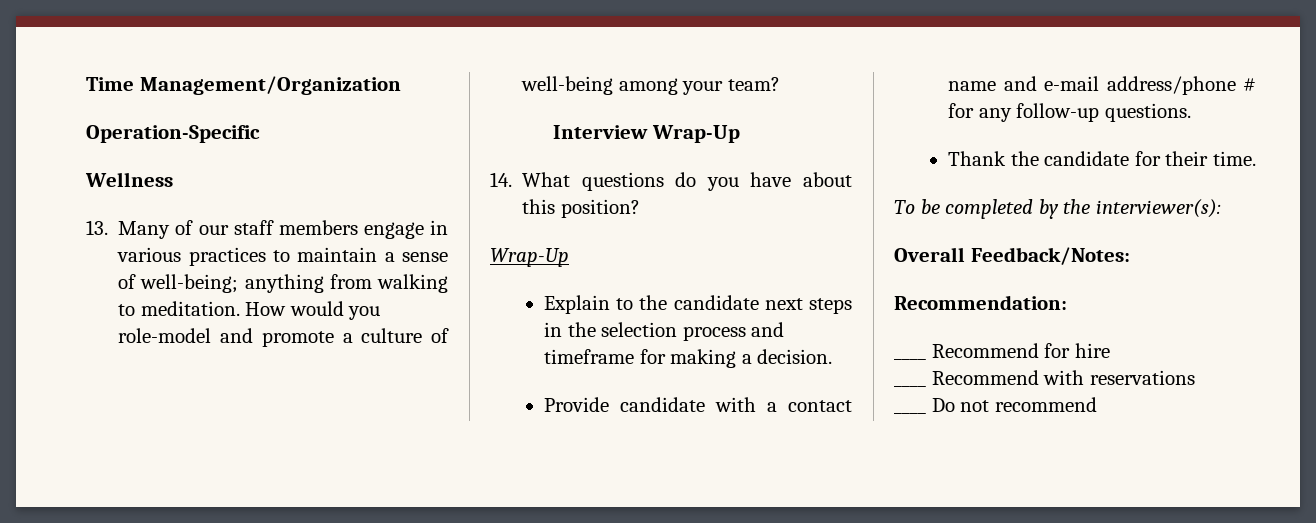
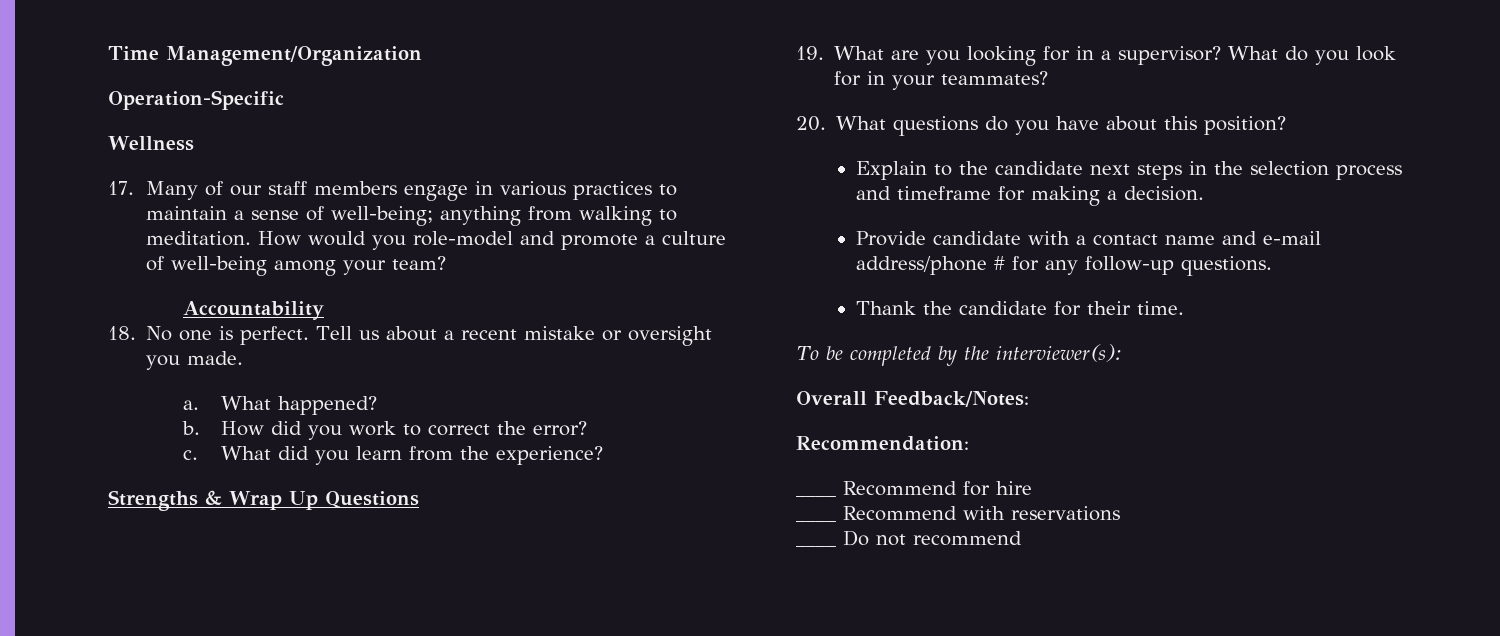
- 13. Many of our staff members engage in various practices to maintain a sense of well-being; anything from walking to meditation.
+ 17. Many of our staff members engage in various practices to maintain a sense of well-being; anything from walking to meditation.
- Interview Wrap-Up
- 14. What questions do you have about this position?
- Wrap-Up
+ Accountability
+ 18. No one is perfect. Tell us about a recent mistake or oversight you made.
+ a. What happened?
+ b. How did you work to correct the error?
+ c. What did you learn from the experience?
+ Strengths & Wrap Up Questions
+ 19. What are you looking for in a supervisor? What do you look for in your teammates?
+ 20. What questions do you have about this position?

